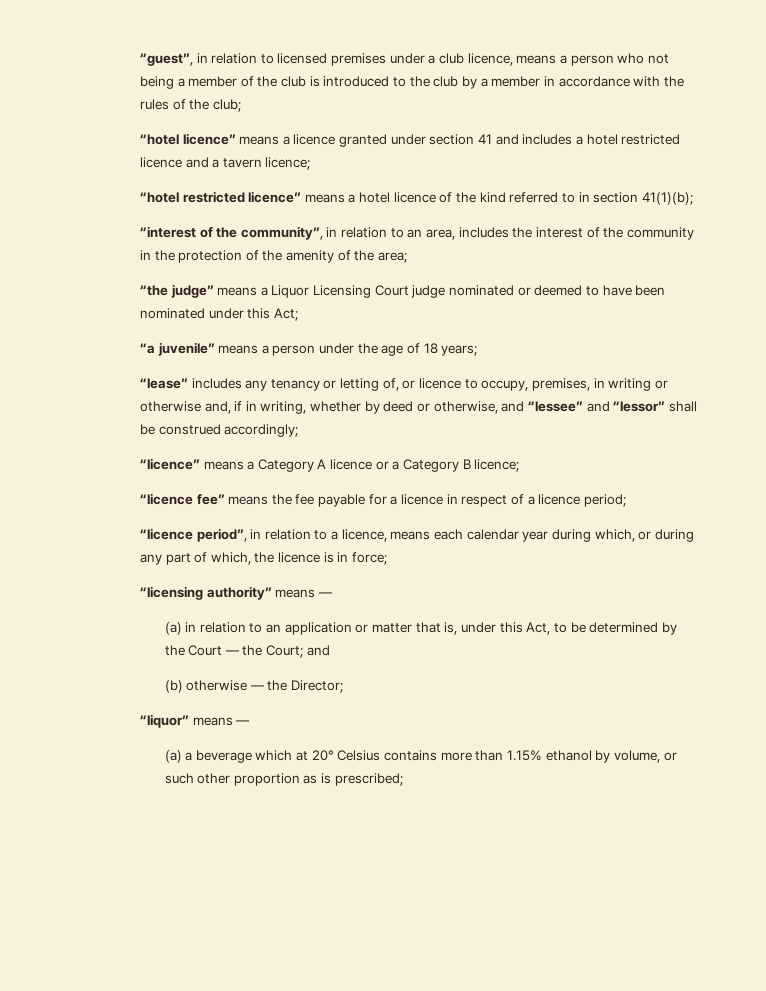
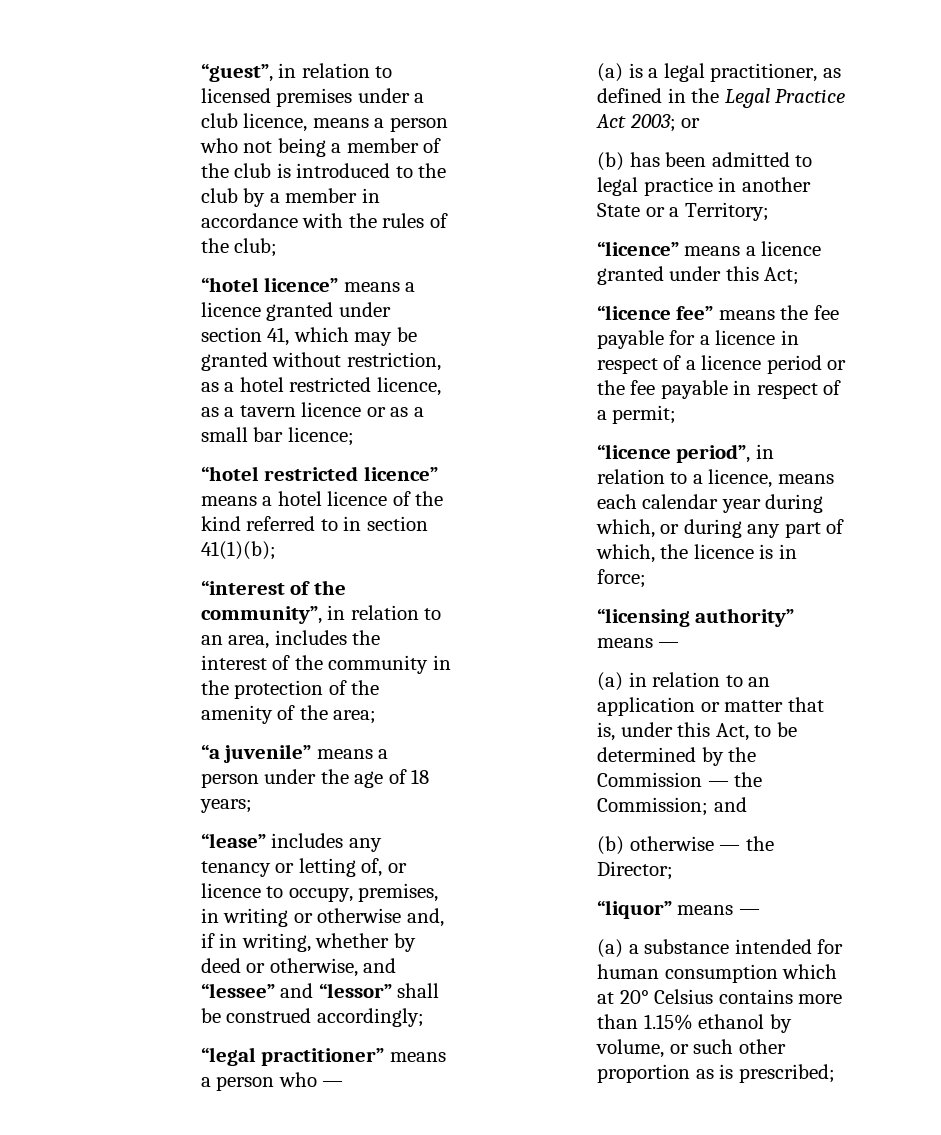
- “hotel licence” means a licence granted under section 41 and includes a hotel restricted licence and a tavern licence;
+ “hotel licence” means a licence granted under section 41, which may be granted without restriction, as a hotel restricted licence, as a tavern licence or as a small bar licence;
- “the judge” means a Liquor Licensing Court judge nominated or deemed to have been nominated under this Act;
- “licence” means a Category A licence or a Category B licence;
+ “legal practitioner” means a person who —
+ (a) is a legal practitioner, as defined in the Legal Practice Act 2003; or
+ (b) has been admitted to legal practice in another State or a Territory;
+ “licence” means a licence granted under this Act;
- “licence fee” means the fee payable for a licence in respect of a licence period;
+ “licence fee” means the fee payable for a licence in respect of a licence period or the fee payable in respect of a permit;
- (a) in relation to an application or matter that is, under this Act, to be determined by the Court — the Court; and
+ (a) in relation to an application or matter that is, under this Act, to be determined by the Commission — the Commission; and
- (a) a beverage which at 20° Celsius contains more than 1.15% ethanol by volume, or such other proportion as is prescribed;
+ (a) a substance intended for human consumption which at 20° Celsius contains more than 1.15% ethanol by volume, or such other proportion as is prescribed;

